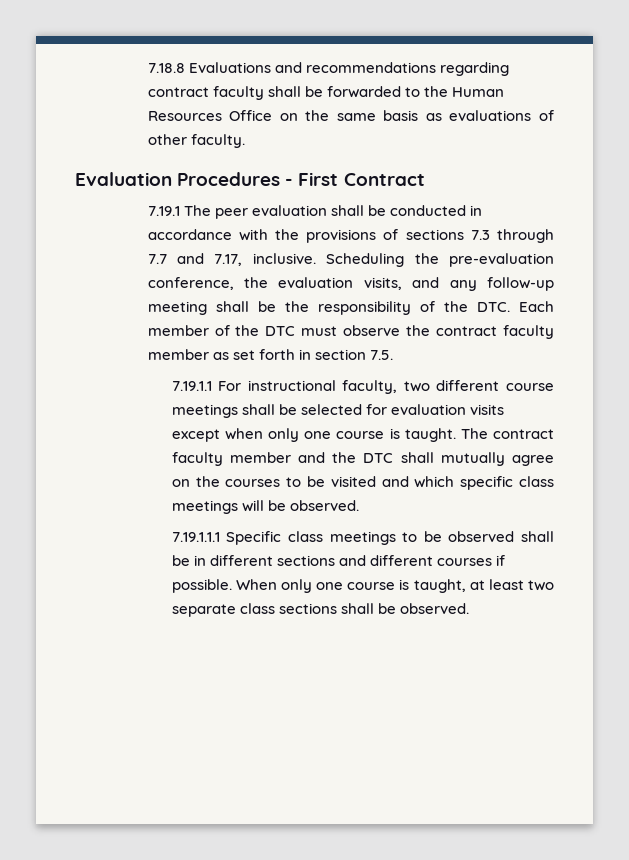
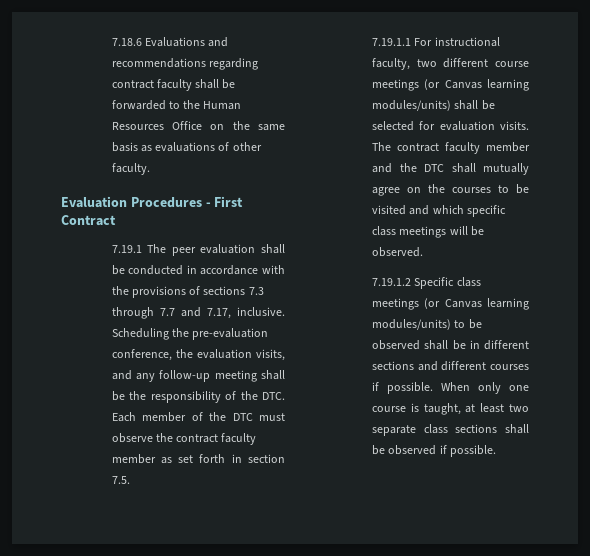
- 7.18.8 Evaluations and recommendations regarding contract faculty shall be forwarded to the Human Resources Office on the same basis as evaluations of other faculty.
+ 7.18.6 Evaluations and recommendations regarding contract faculty shall be forwarded to the Human Resources Office on the same basis as evaluations of other faculty.
- 7.19.1.1 For instructional faculty, two different course meetings shall be selected for evaluation visits except when only one course is taught.
+ 7.19.1.1 For instructional faculty, two different course meetings (or Canvas learning modules/units) shall be selected for evaluation visits.
- 7.19.1.1.1 Specific class meetings to be observed shall be in different sections and different courses if possible.
+ 7.19.1.2 Specific class meetings (or Canvas learning modules/units) to be observed shall be in different sections and different courses if possible.
- When only one course is taught, at least two separate class sections shall be observed.
+ When only one course is taught, at least two separate class sections shall be observed if possible.

